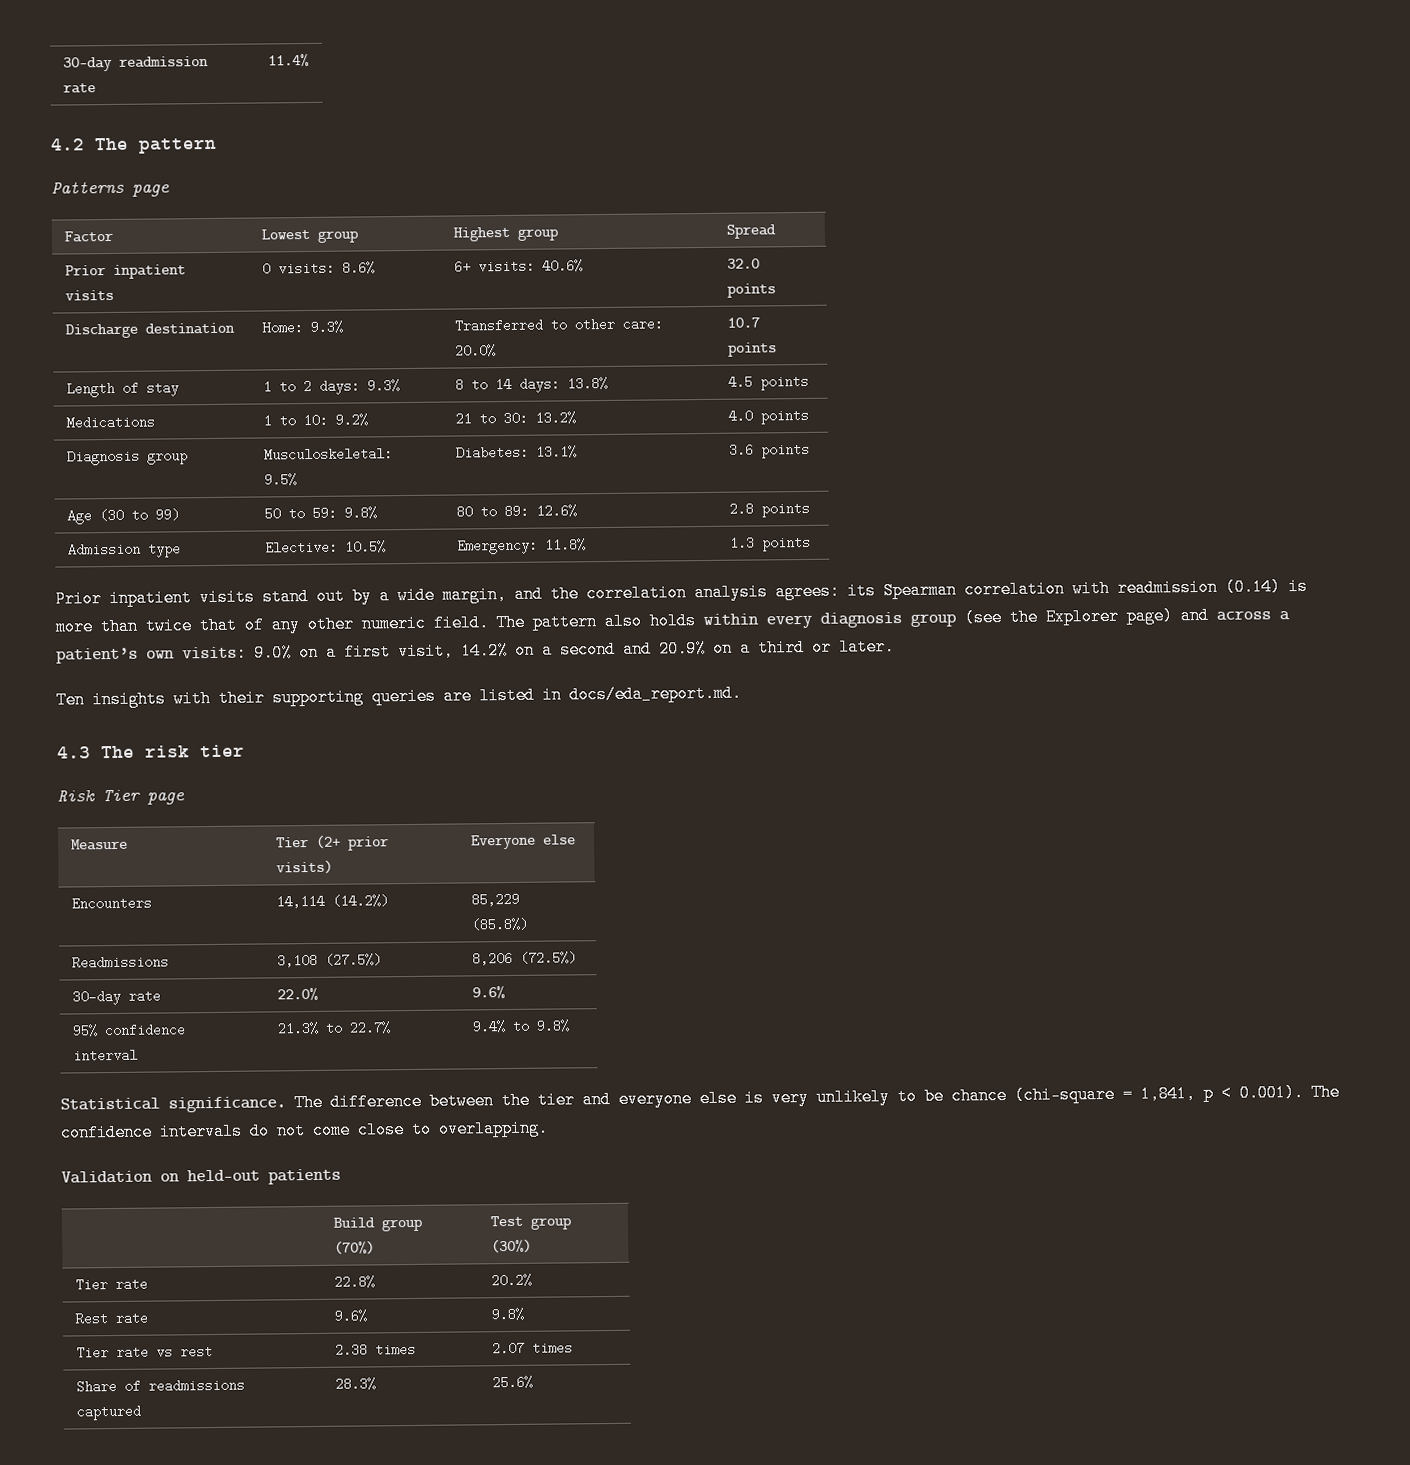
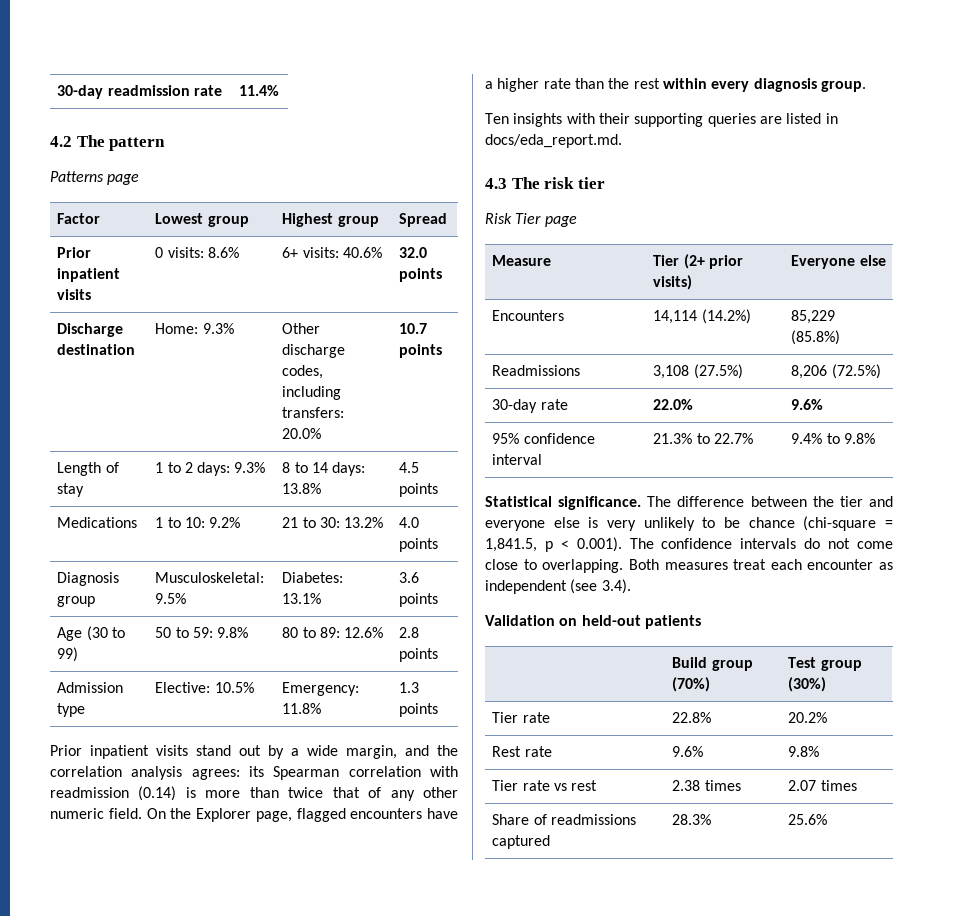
- Discharge destination | Home: 9.3% | Transferred to other care: 20.0% | 10.7 points
+ Discharge destination | Home: 9.3% | Other discharge codes, including transfers: 20.0% | 10.7 points
- The pattern also holds within every diagnosis group (see the Explorer page) and across a patient’s own visits: 9.0% on a first visit, 14.2% on a second and 20.9% on a third or later.
+ On the Explorer page, flagged encounters have a higher rate than the rest within every diagnosis group.
- The difference between the tier and everyone else is very unlikely to be chance (chi-square = 1,841, p < 0.001). The confidence intervals do not come close to overlapping.
+ The difference between the tier and everyone else is very unlikely to be chance (chi-square = 1,841.5, p < 0.001). The confidence intervals do not come close to overlapping. Both measures treat each encounter as independent (see 3.4).

